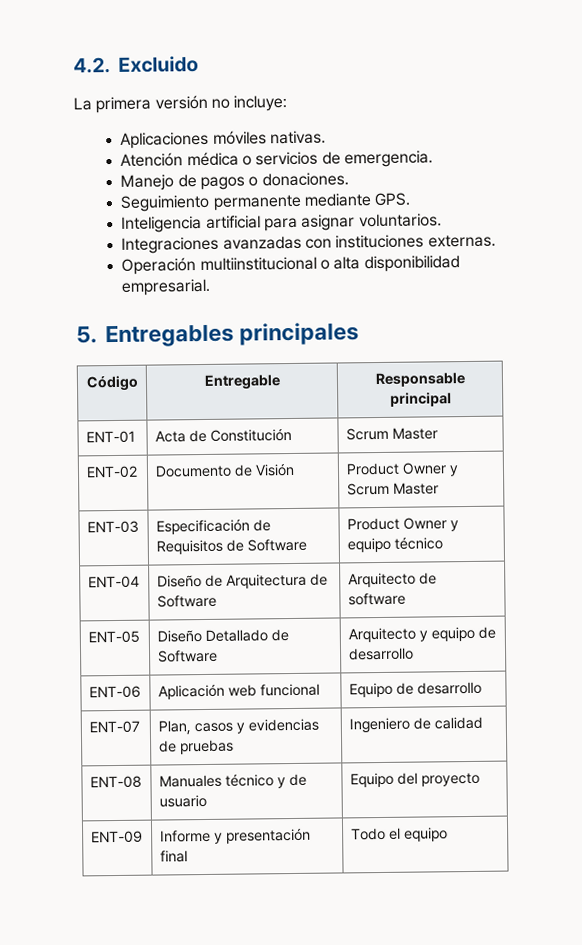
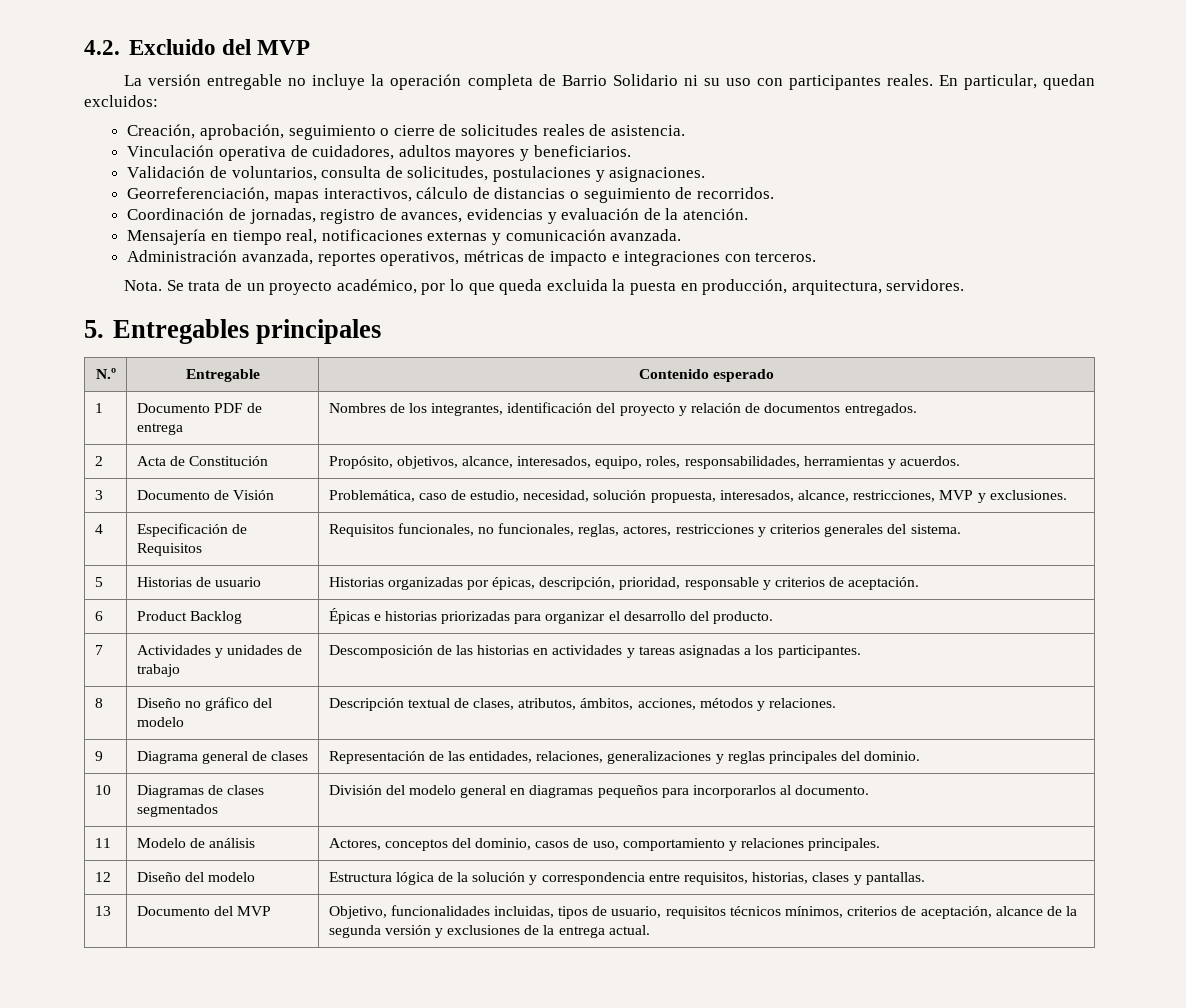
- 4.2. Excluido
+ 4.2. Excluido del MVP
- La primera versión no incluye:
- Aplicaciones móviles nativas.
- Atención médica o servicios de emergencia.
- Manejo de pagos o donaciones.
- Seguimiento permanente mediante GPS.
- Inteligencia artificial para asignar voluntarios.
- Integraciones avanzadas con instituciones externas.
- Operación multiinstitucional o alta disponibilidad empresarial.
+ La versión entregable no incluye la operación completa de Barrio Solidario ni su uso con participantes reales. En particular, quedan excluidos:
+ Creación, aprobación, seguimiento o cierre de solicitudes reales de asistencia.
+ Vinculación operativa de cuidadores, adultos mayores y beneficiarios.
+ Validación de voluntarios, consulta de solicitudes, postulaciones y asignaciones.
+ Georreferenciación, mapas interactivos, cálculo de distancias o seguimiento de recorridos.
+ Coordinación de jornadas, registro de avances, evidencias y evaluación de la atención.
+ Mensajería en tiempo real, notificaciones externas y comunicación avanzada.
+ Administración avanzada, reportes operativos, métricas de impacto e integraciones con terceros.
+ Nota. Se trata de un proyecto académico, por lo que queda excluida la puesta en producción, arquitectura, servidores.
- Código | Entregable | Responsable principal
- ENT-01 | Acta de Constitución | Scrum Master
- ENT-02 | Documento de Visión | Product Owner y Scrum Master
- ENT-03 | Especificación de Requisitos de Software | Product Owner y equipo técnico
- ENT-04 | Diseño de Arquitectura de Software | Arquitecto de software
- ENT-05 | Diseño Detallado de Software | Arquitecto y equipo de desarrollo
- ENT-06 | Aplicación web funcional | Equipo de desarrollo
- ENT-07 | Plan, casos y evidencias de pruebas | Ingeniero de calidad
- ENT-08 | Manuales técnico y de usuario | Equipo del proyecto
- ENT-09 | Informe y presentación final | Todo el equipo
+ N.º | Entregable | Contenido esperado
+ 1 | Documento PDF de entrega | Nombres de los integrantes, identificación del proyecto y relación de documentos entregados.
+ 2 | Acta de Constitución | Propósito, objetivos, alcance, interesados, equipo, roles, responsabilidades, herramientas y acuerdos.
+ 3 | Documento de Visión | Problemática, caso de estudio, necesidad, solución propuesta, interesados, alcance, restricciones, MVP y exclusiones.
+ 4 | Especificación de Requisitos | Requisitos funcionales, no funcionales, reglas, actores, restricciones y criterios generales del sistema.
+ 5 | Historias de usuario | Historias organizadas por épicas, descripción, prioridad, responsable y criterios de aceptación.
+ 6 | Product Backlog | Épicas e historias priorizadas para organizar el desarrollo del producto.
+ 7 | Actividades y unidades de trabajo | Descomposición de las historias en actividades y tareas asignadas a los participantes.
+ 8 | Diseño no gráfico del modelo | Descripción textual de clases, atributos, ámbitos, acciones, métodos y relaciones.
+ 9 | Diagrama general de clases | Representación de las entidades, relaciones, generalizaciones y reglas principales del dominio.
+ 10 | Diagramas de clases segmentados | División del modelo general en diagramas pequeños para incorporarlos al documento.
+ 11 | Modelo de análisis | Actores, conceptos del dominio, casos de uso, comportamiento y relaciones principales.
+ 12 | Diseño del modelo | Estructura lógica de la solución y correspondencia entre requisitos, historias, clases y pantallas.
+ 13 | Documento del MVP | Objetivo, funcionalidades incluidas, tipos de usuario, requisitos técnicos mínimos, criterios de aceptación, alcance de la segunda versión y exclusiones de la entrega actual.

